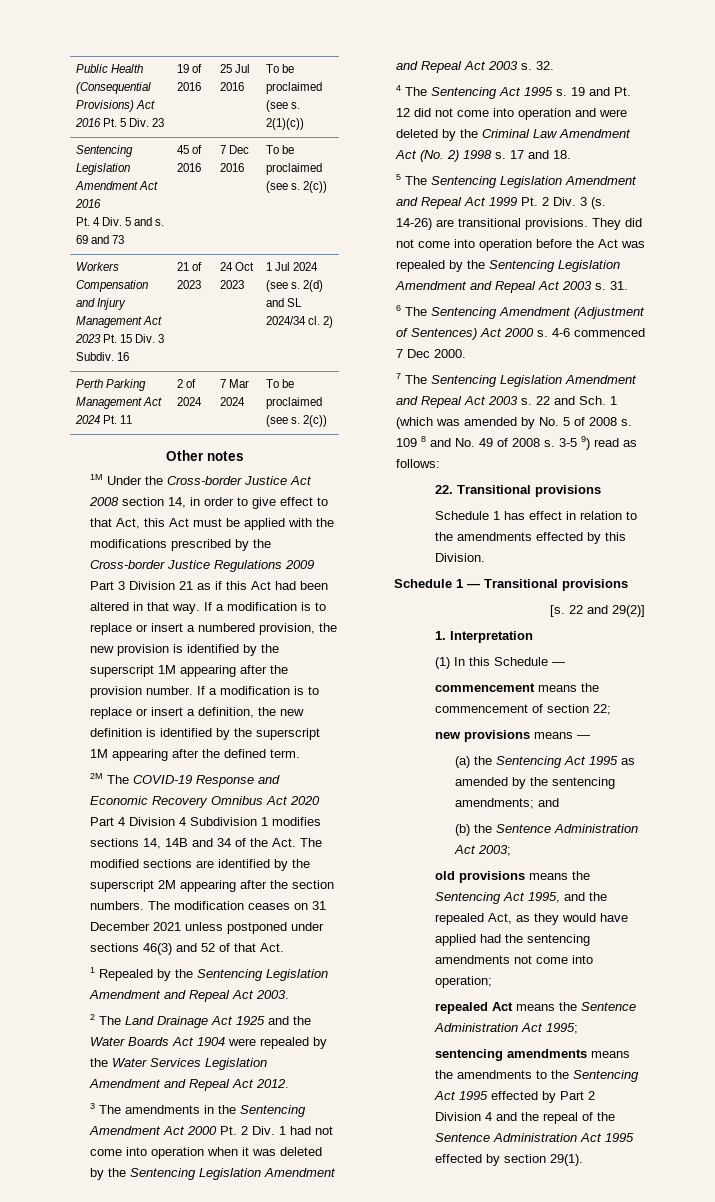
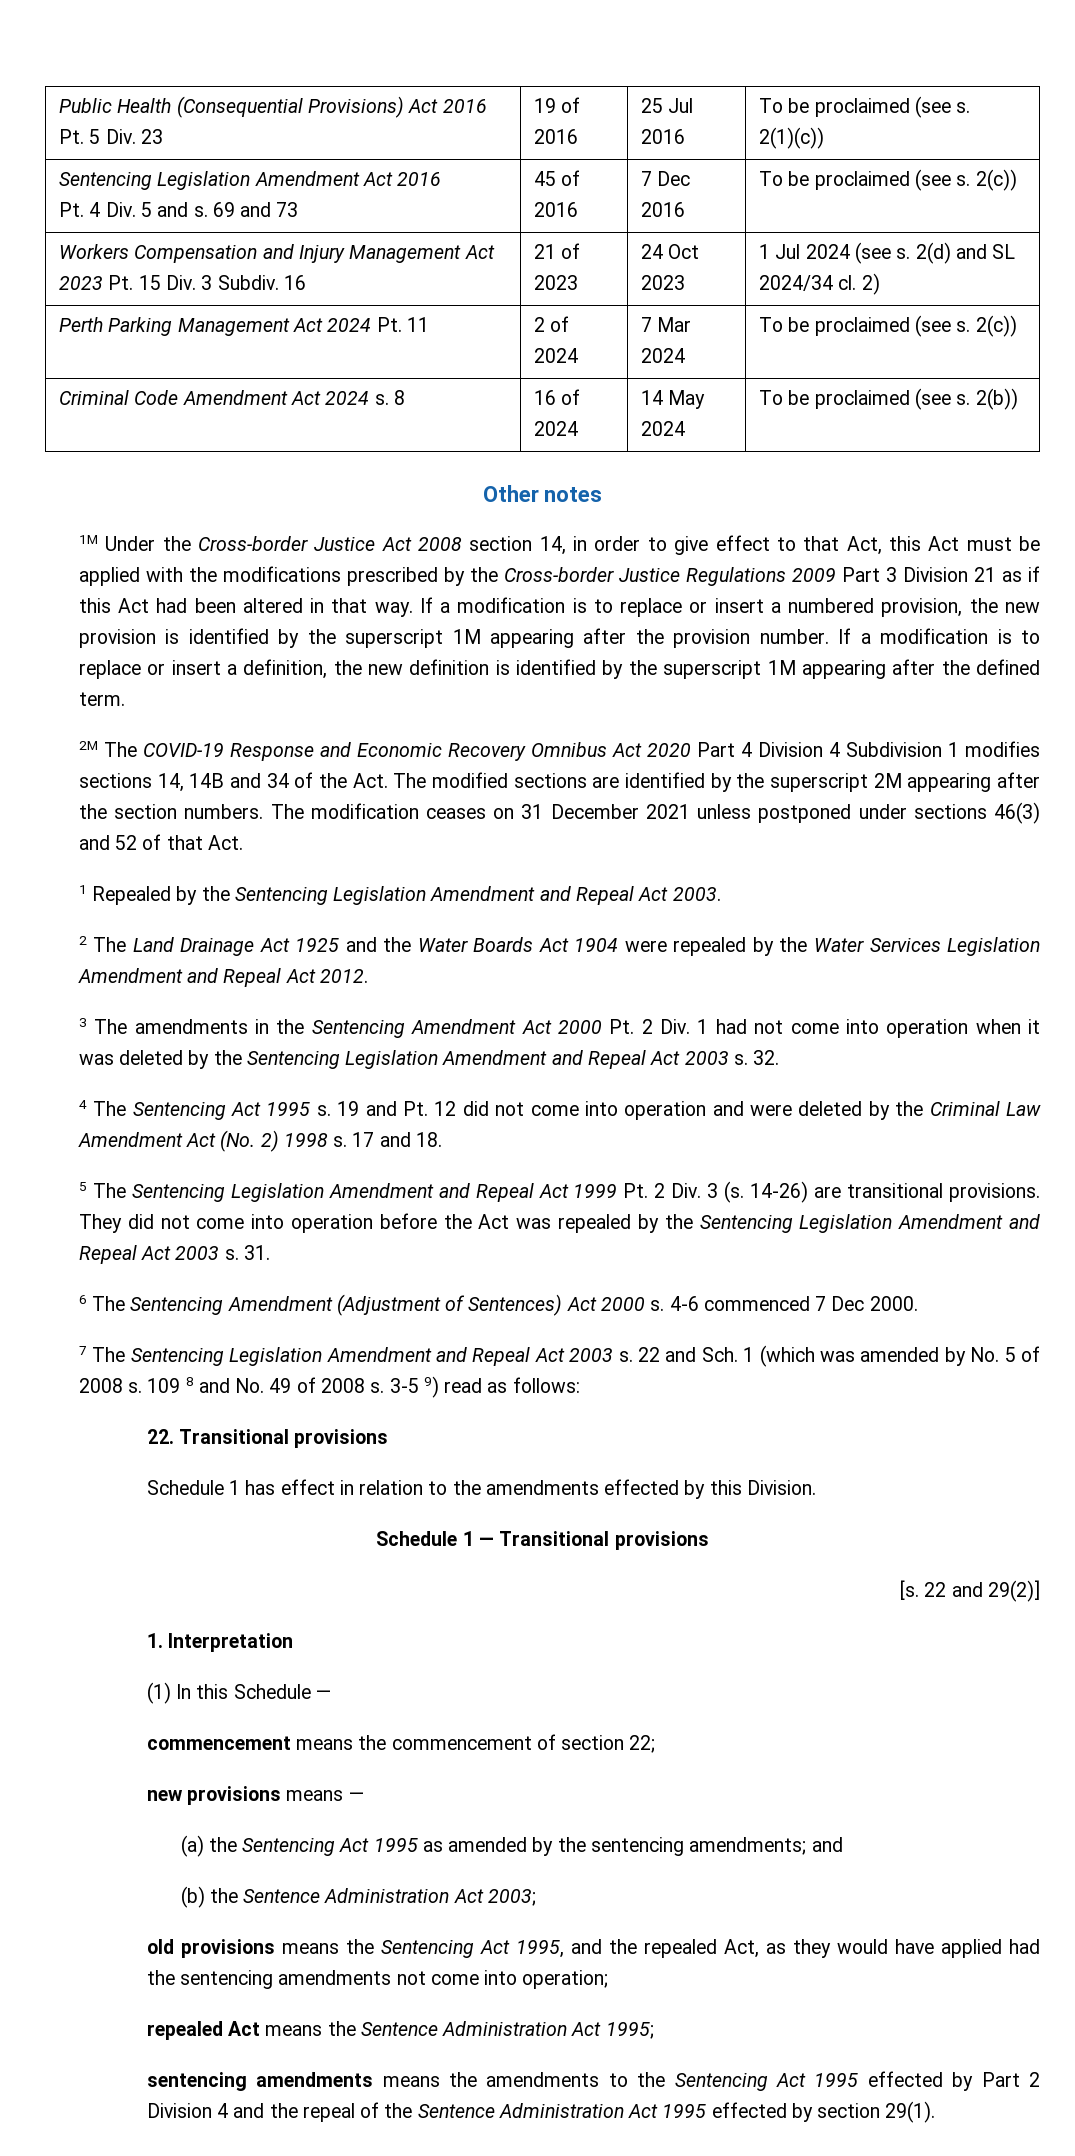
+ Criminal Code Amendment Act 2024 s. 8 | 16 of 2024 | 14 May 2024 | To be proclaimed (see s. 2(b))

